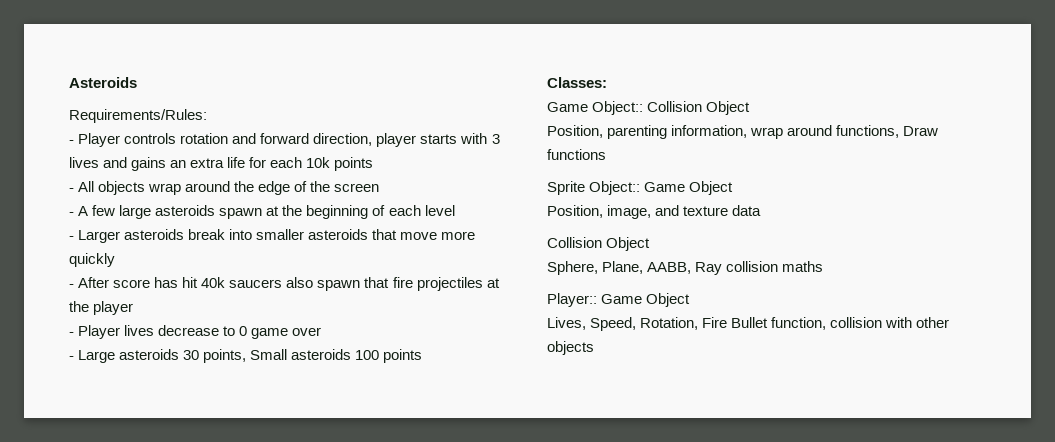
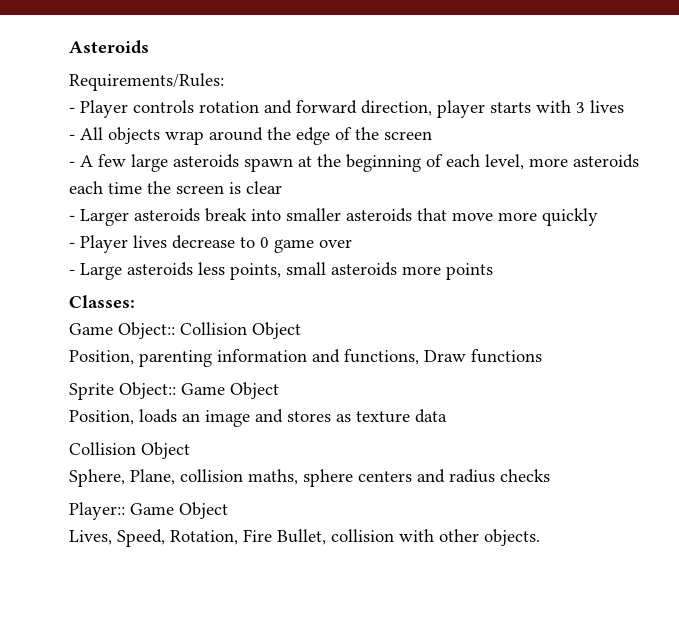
- - Player controls rotation and forward direction, player starts with 3 lives and gains an extra life for each 10k points
+ - Player controls rotation and forward direction, player starts with 3 lives
- - A few large asteroids spawn at the beginning of each level
+ - A few large asteroids spawn at the beginning of each level, more asteroids each time the screen is clear
- - After score has hit 40k saucers also spawn that fire projectiles at the player
- - Large asteroids 30 points, Small asteroids 100 points
+ - Large asteroids less points, small asteroids more points
- Position, parenting information, wrap around functions, Draw functions
+ Position, parenting information and functions, Draw functions
- Position, image, and texture data
+ Position, loads an image and stores as texture data
- Sphere, Plane, AABB, Ray collision maths
+ Sphere, Plane, collision maths, sphere centers and radius checks
- Lives, Speed, Rotation, Fire Bullet function, collision with other objects
+ Lives, Speed, Rotation, Fire Bullet, collision with other objects.

